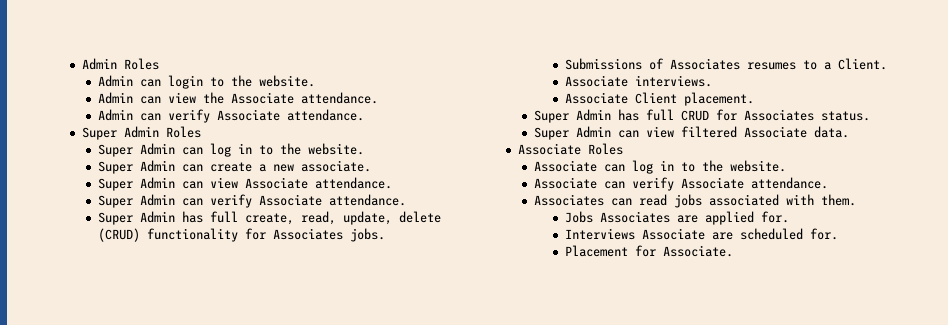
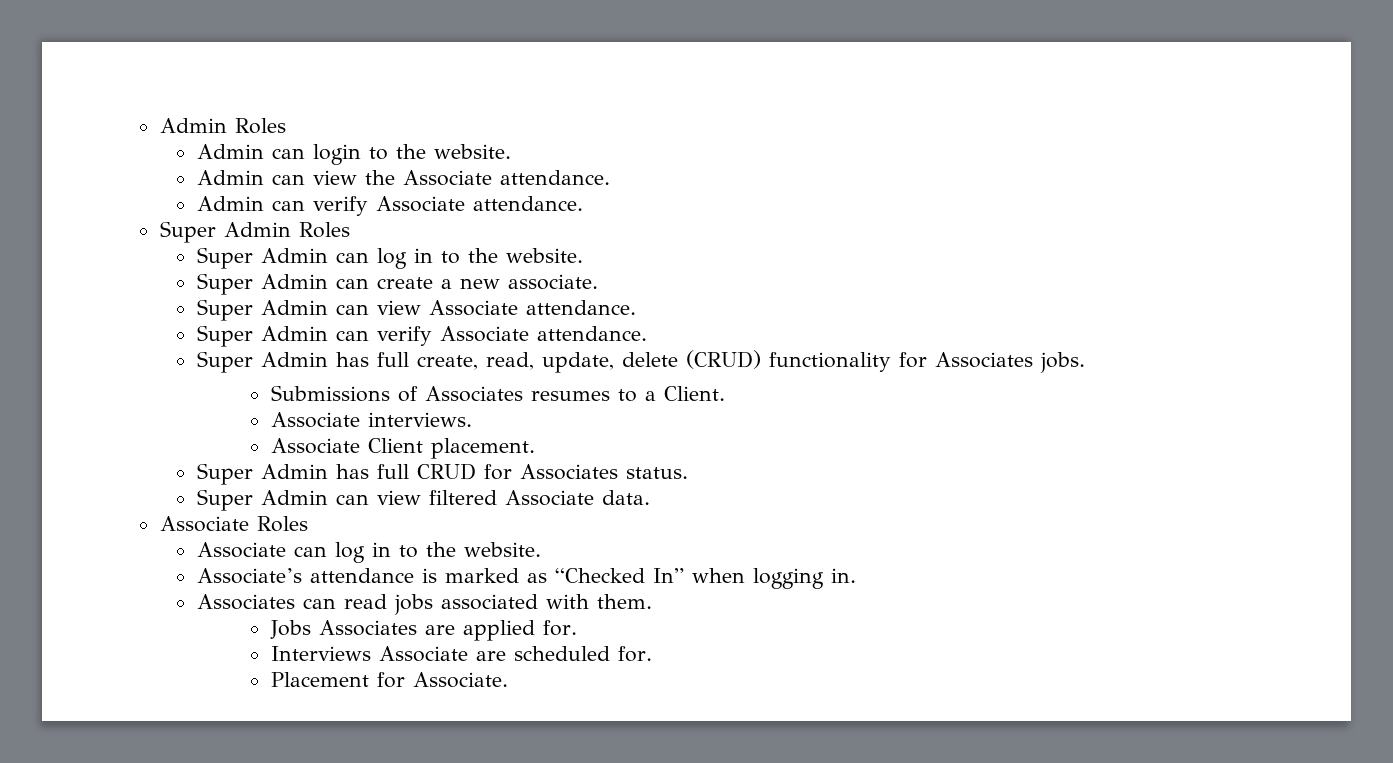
- Associate can verify Associate attendance.
+ Associate’s attendance is marked as “Checked In” when logging in.

